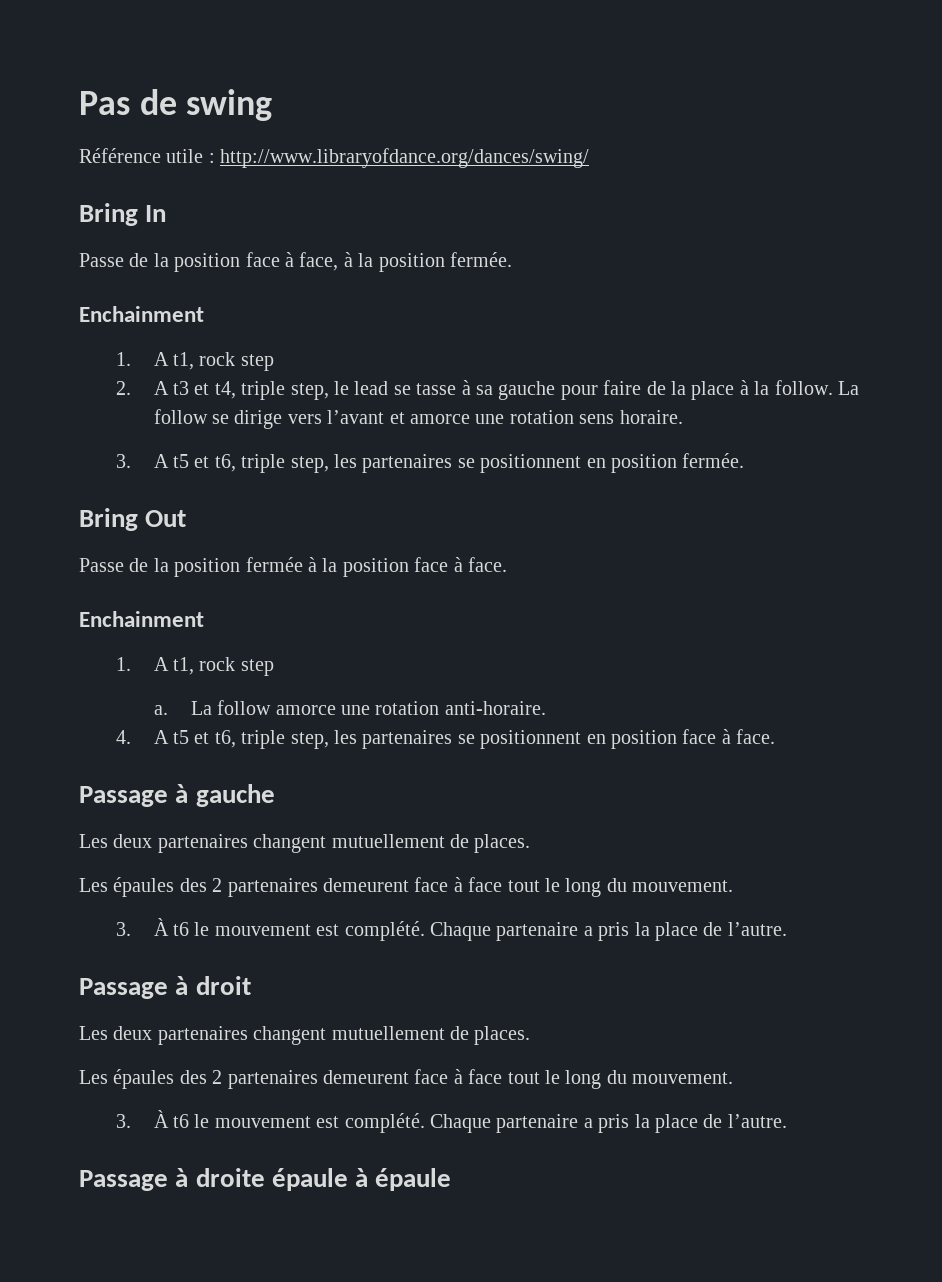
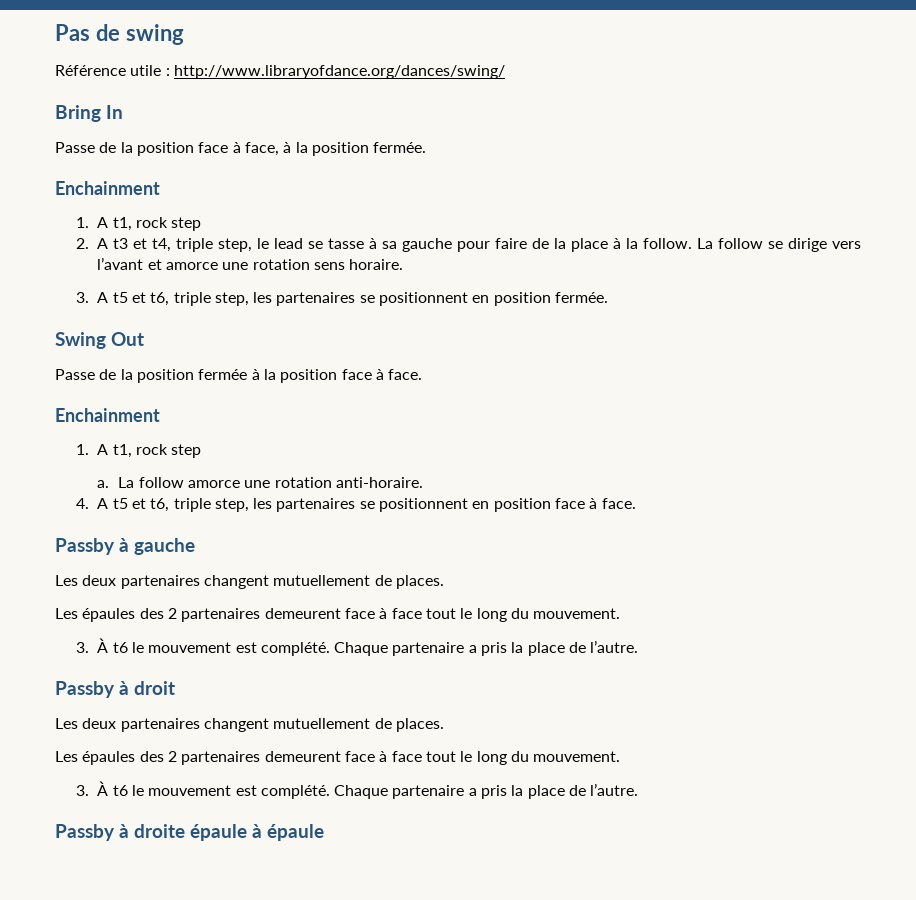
- Bring Out
+ Swing Out
- Passage à gauche
+ Passby à gauche
- Passage à droit
+ Passby à droit
- Passage à droite épaule à épaule
+ Passby à droite épaule à épaule

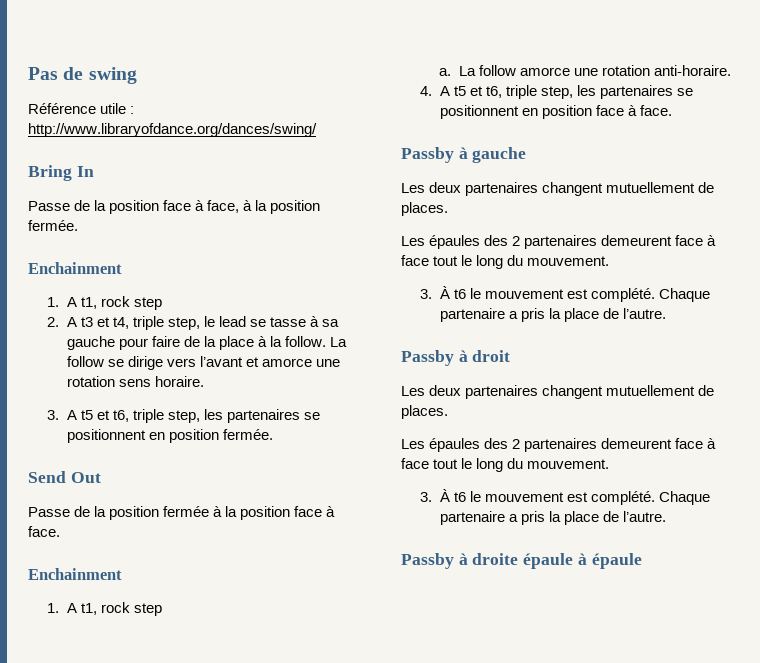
- Swing Out
+ Send Out

